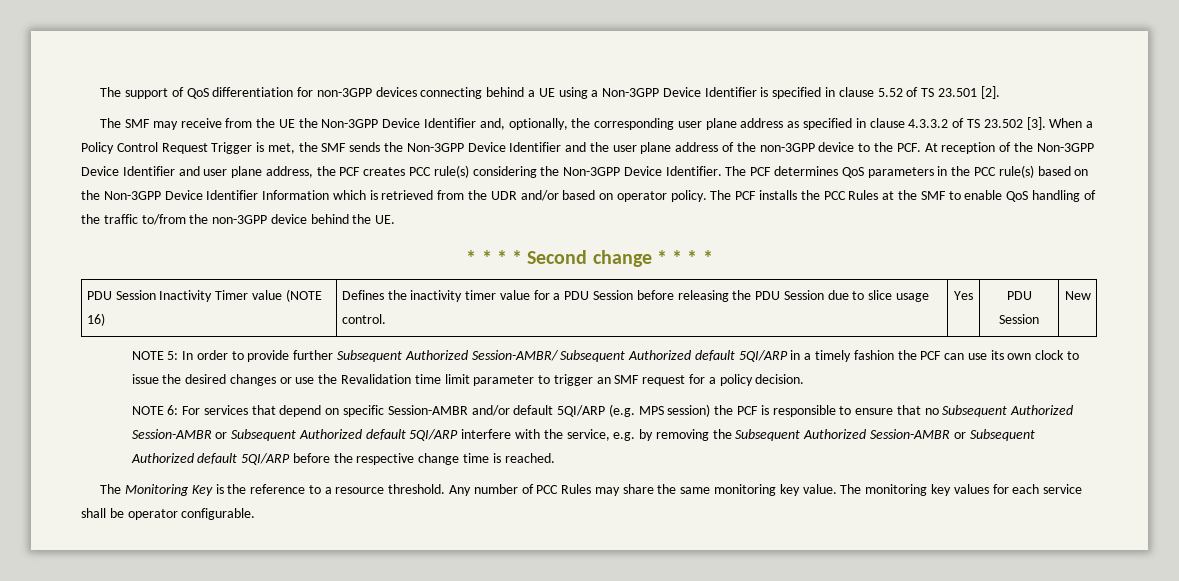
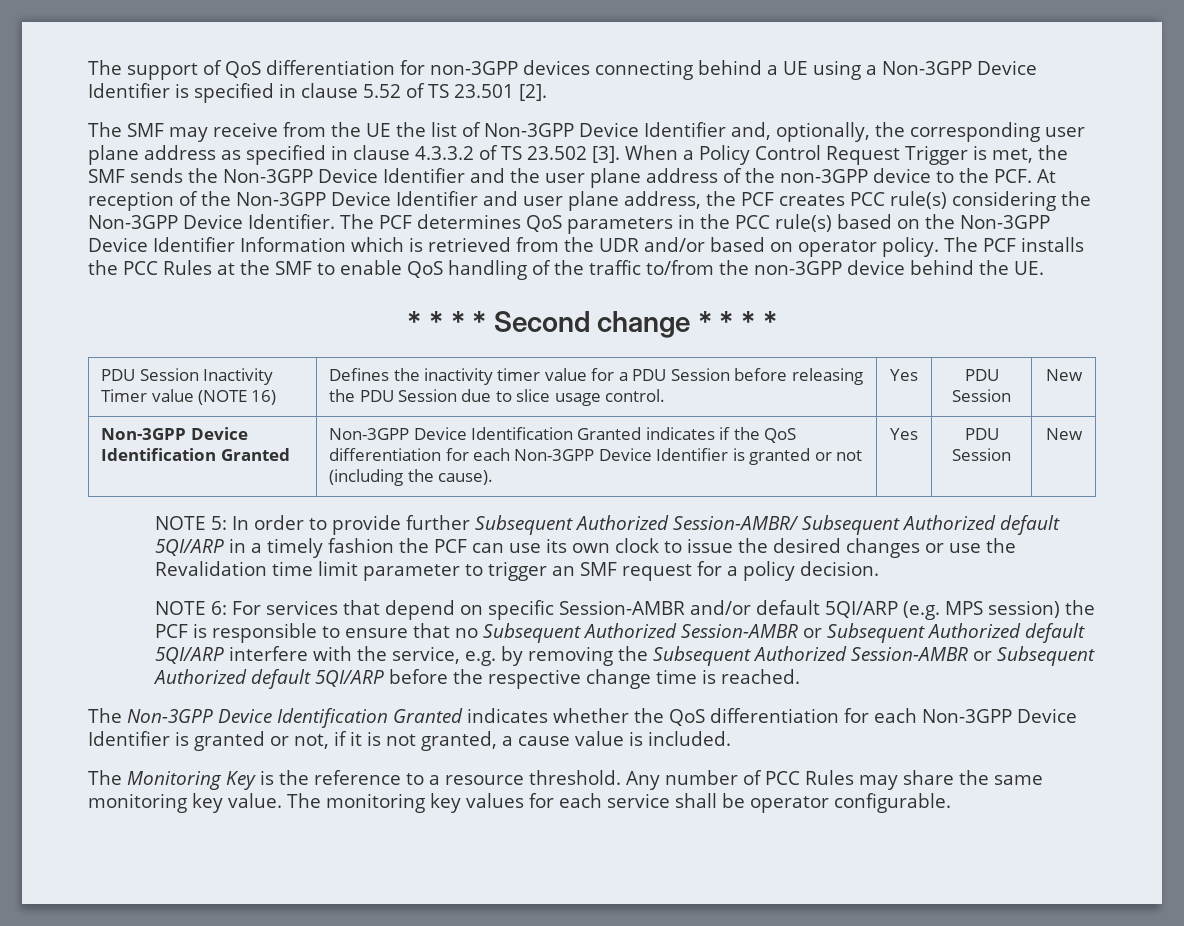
- The SMF may receive from the UE the Non-3GPP Device Identifier and, optionally, the corresponding user plane address as specified in clause 4.3.3.2 of TS 23.502 [3].
+ The SMF may receive from the UE the list of Non-3GPP Device Identifier and, optionally, the corresponding user plane address as specified in clause 4.3.3.2 of TS 23.502 [3].
+ Non-3GPP Device Identification Granted | Non-3GPP Device Identification Granted indicates if the QoS differentiation for each Non-3GPP Device Identifier is granted or not (including the cause). | Yes | PDU Session | New
+ The Non-3GPP Device Identification Granted indicates whether the QoS differentiation for each Non-3GPP Device Identifier is granted or not, if it is not granted, a cause value is included.

